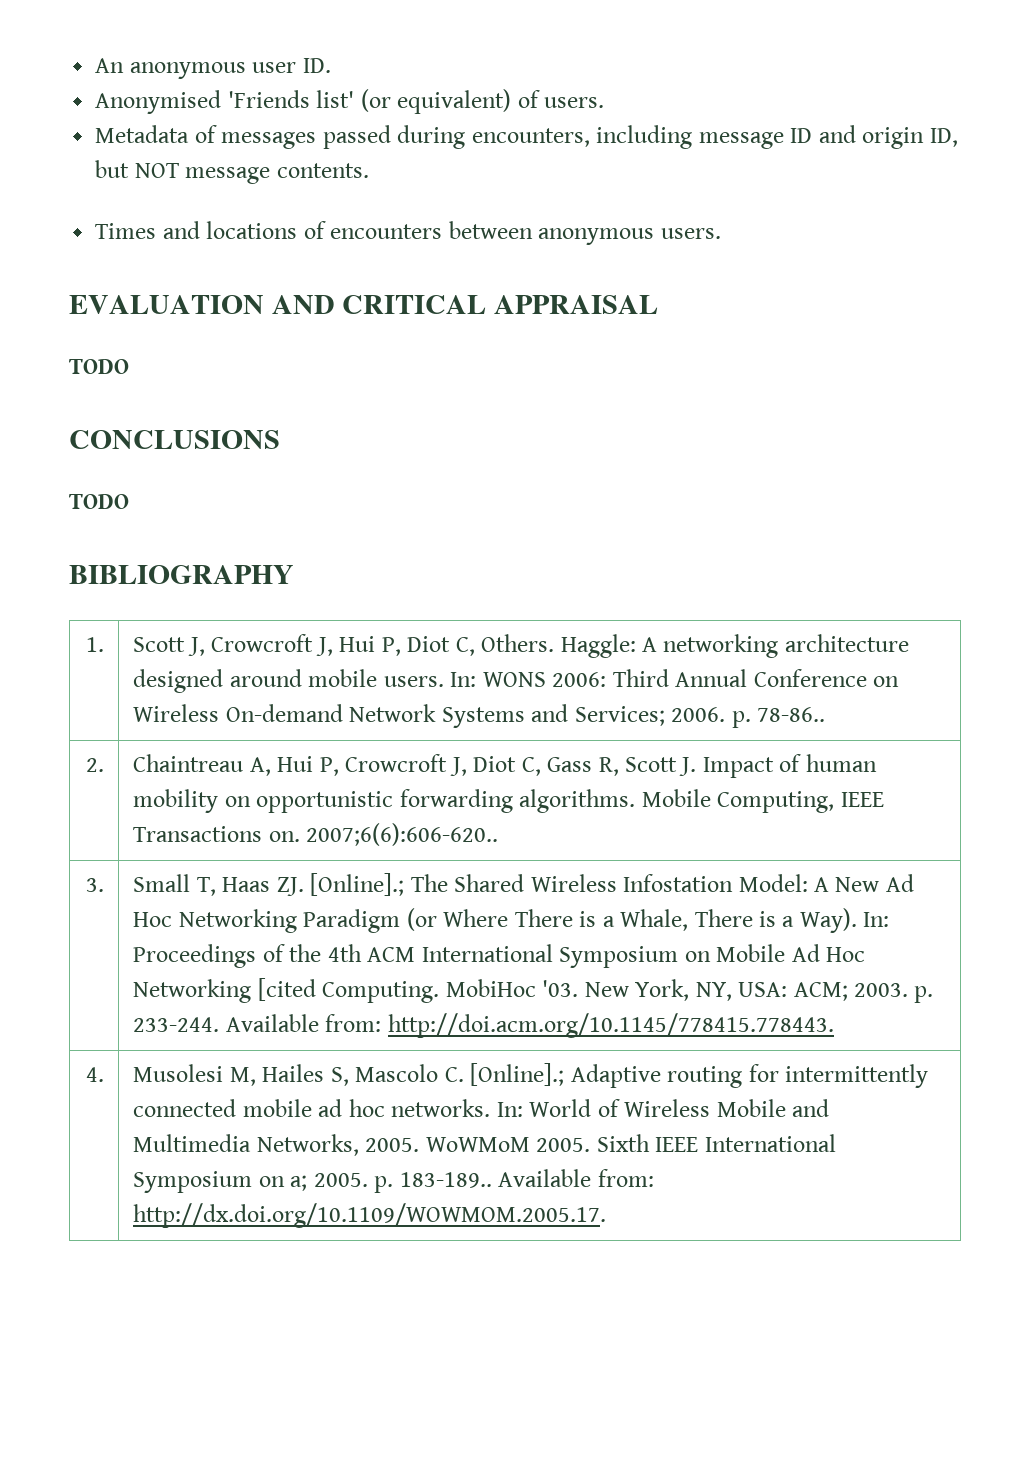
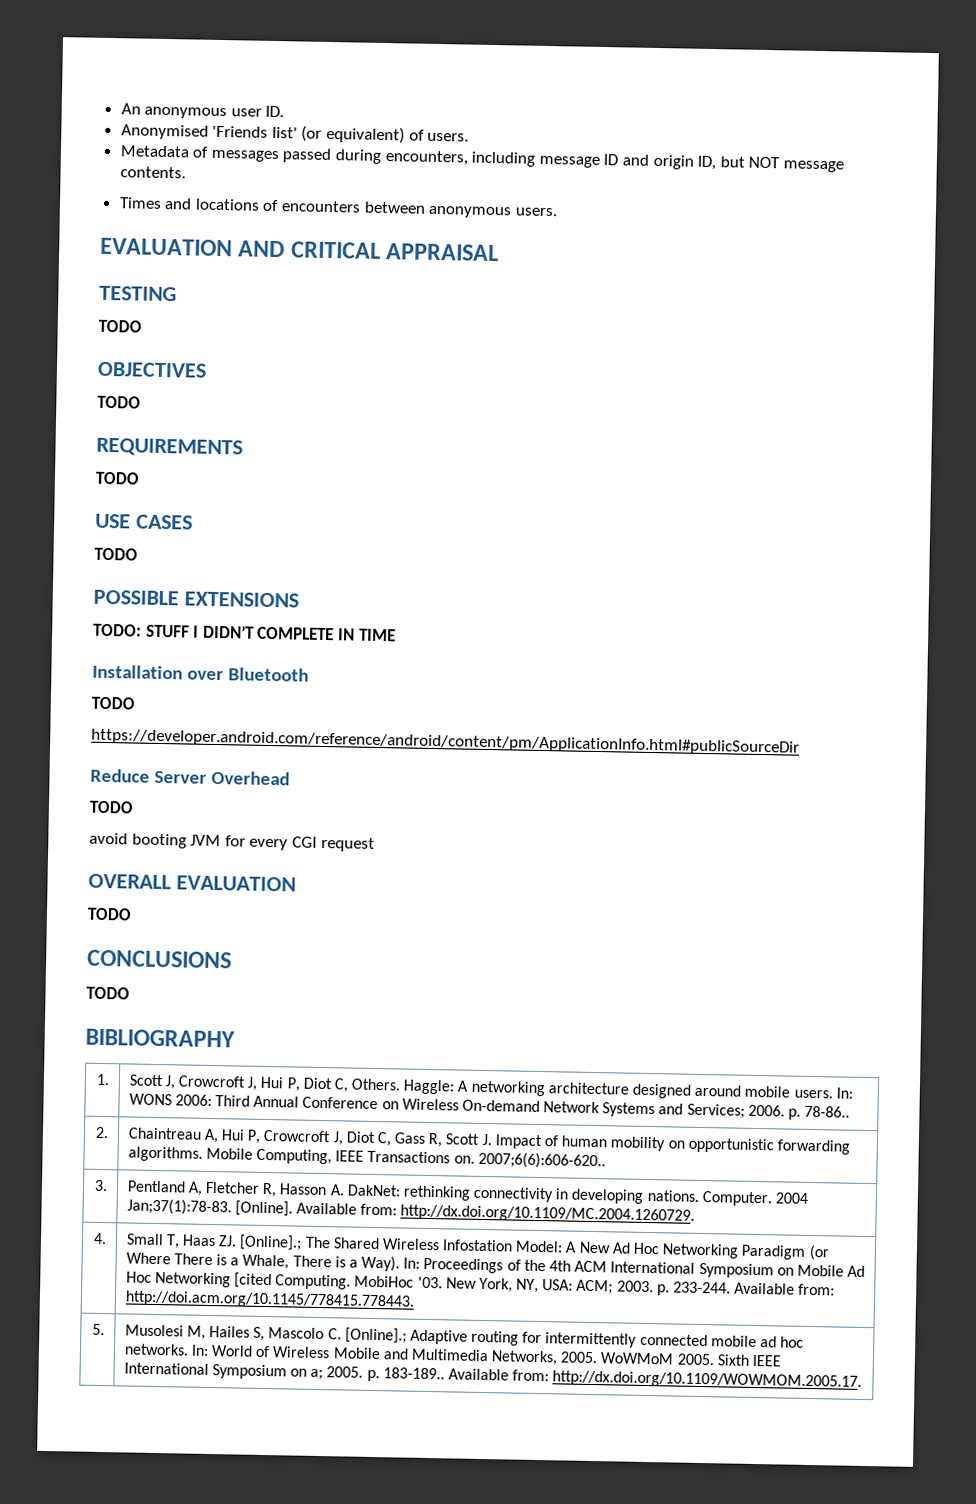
+ TESTING
+ TODO
+ OBJECTIVES
+ TODO
+ REQUIREMENTS
+ TODO
+ USE CASES
+ TODO
+ POSSIBLE EXTENSIONS
+ TODO: STUFF I DIDN’T COMPLETE IN TIME
+ Installation over Bluetooth
+ TODO
+ https://developer.android.com/reference/android/content/pm/ApplicationInfo.html#publicSourceDir
+ Reduce Server Overhead
+ TODO
+ avoid booting JVM for every CGI request
+ OVERALL EVALUATION
+ Pentland A, Fletcher R, Hasson A. DakNet: rethinking connectivity in developing nations. Computer. 2004 Jan;37(1):78-83. [Online]. Available from: http://dx.doi.org/10.1109/MC.2004.1260729.
+ 4.
- 4. | Musolesi M, Hailes S, Mascolo C. [Online].; Adaptive routing for intermittently connected mobile ad hoc networks. In: World of Wireless Mobile and Multimedia Networks, 2005. WoWMoM 2005. Sixth IEEE International Symposium on a; 2005. p. 183-189.. Available from: http://dx.doi.org/10.1109/WOWMOM.2005.17.
+ 5. | Musolesi M, Hailes S, Mascolo C. [Online].; Adaptive routing for intermittently connected mobile ad hoc networks. In: World of Wireless Mobile and Multimedia Networks, 2005. WoWMoM 2005. Sixth IEEE International Symposium on a; 2005. p. 183-189.. Available from: http://dx.doi.org/10.1109/WOWMOM.2005.17.

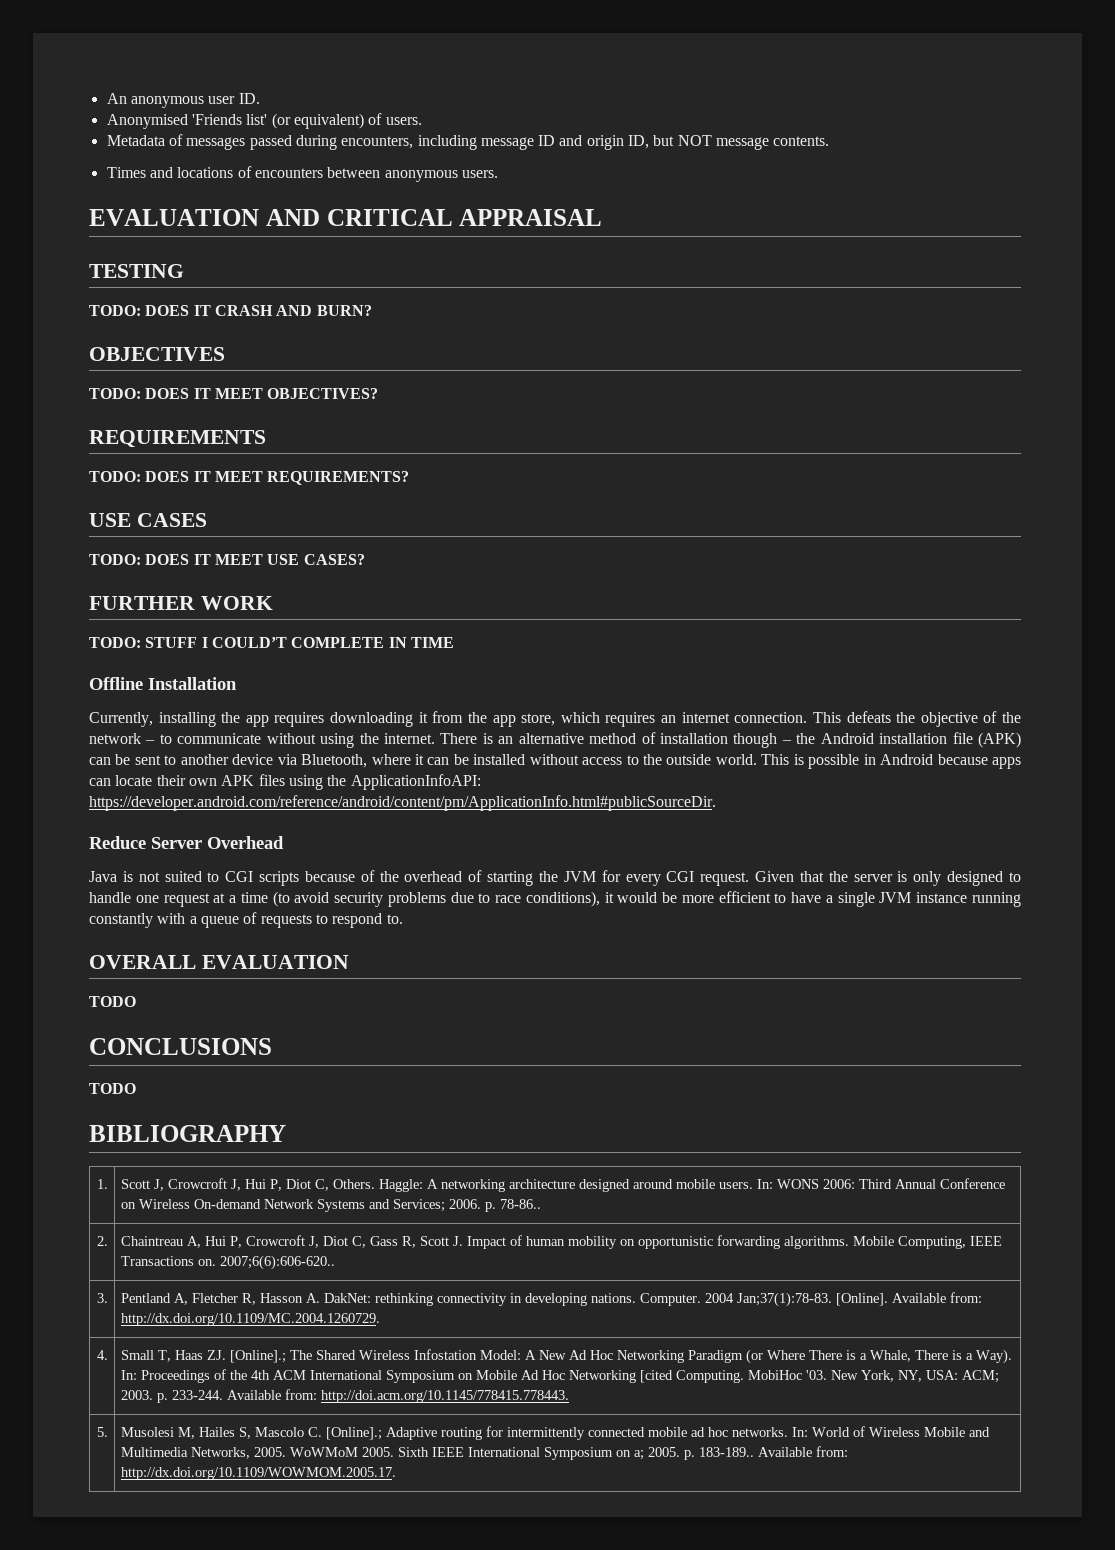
  TESTING
- TODO
+ TODO: DOES IT CRASH AND BURN?
  OBJECTIVES
- TODO
+ TODO: DOES IT MEET OBJECTIVES?
  REQUIREMENTS
- TODO
+ TODO: DOES IT MEET REQUIREMENTS?
  USE CASES
- TODO
- POSSIBLE EXTENSIONS
+ TODO: DOES IT MEET USE CASES?
+ FURTHER WORK
- TODO: STUFF I DIDN’T COMPLETE IN TIME
+ TODO: STUFF I COULD’T COMPLETE IN TIME
- Installation over Bluetooth
- TODO
- https://developer.android.com/reference/android/content/pm/ApplicationInfo.html#publicSourceDir
+ Offline Installation
+ Currently, installing the app requires downloading it from the app store, which requires an internet connection. This defeats the objective of the network – to communicate without using the internet. There is an alternative method of installation though – the Android installation file (APK) can be sent to another device via Bluetooth, where it can be installed without access to the outside world. This is possible in Android because apps can locate their own APK files using the ApplicationInfoAPI: https://developer.android.com/reference/android/content/pm/ApplicationInfo.html#publicSourceDir.
  Reduce Server Overhead
- TODO
- avoid booting JVM for every CGI request
+ Java is not suited to CGI scripts because of the overhead of starting the JVM for every CGI request. Given that the server is only designed to handle one request at a time (to avoid security problems due to race conditions), it would be more efficient to have a single JVM instance running constantly with a queue of requests to respond to.

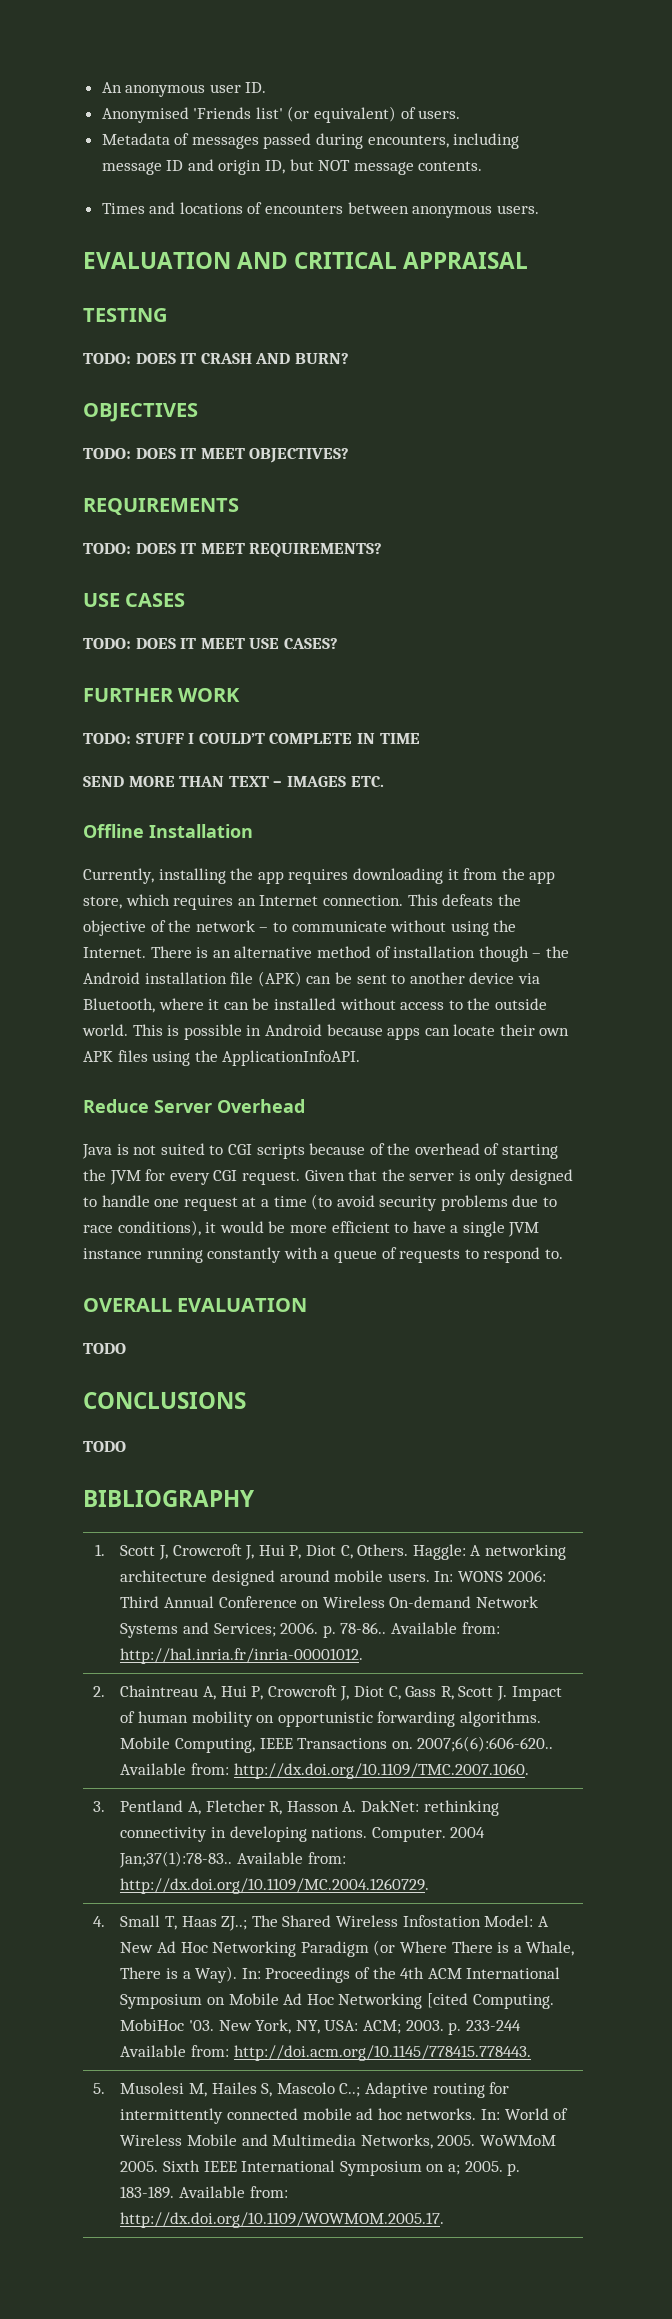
+ SEND MORE THAN TEXT – IMAGES ETC.
- Currently, installing the app requires downloading it from the app store, which requires an internet connection.
+ Currently, installing the app requires downloading it from the app store, which requires an Internet connection.
- This defeats the objective of the network – to communicate without using the internet.
+ This defeats the objective of the network – to communicate without using the Internet.
- This is possible in Android because apps can locate their own APK files using the ApplicationInfoAPI: https://developer.android.com/reference/android/content/pm/ApplicationInfo.html#publicSourceDir.
+ This is possible in Android because apps can locate their own APK files using the ApplicationInfoAPI.
- 1. | Scott J, Crowcroft J, Hui P, Diot C, Others. Haggle: A networking architecture designed around mobile users. In: WONS 2006: Third Annual Conference on Wireless On-demand Network Systems and Services; 2006. p. 78-86..
+ 1. | Scott J, Crowcroft J, Hui P, Diot C, Others. Haggle: A networking architecture designed around mobile users. In: WONS 2006: Third Annual Conference on Wireless On-demand Network Systems and Services; 2006. p. 78-86.. Available from: http://hal.inria.fr/inria-00001012.
- 2. | Chaintreau A, Hui P, Crowcroft J, Diot C, Gass R, Scott J. Impact of human mobility on opportunistic forwarding algorithms. Mobile Computing, IEEE Transactions on. 2007;6(6):606-620..
+ 2. | Chaintreau A, Hui P, Crowcroft J, Diot C, Gass R, Scott J. Impact of human mobility on opportunistic forwarding algorithms. Mobile Computing, IEEE Transactions on. 2007;6(6):606-620.. Available from: http://dx.doi.org/10.1109/TMC.2007.1060.
- 3. | Pentland A, Fletcher R, Hasson A. DakNet: rethinking connectivity in developing nations. Computer. 2004 Jan;37(1):78-83. [Online]. Available from: http://dx.doi.org/10.1109/MC.2004.1260729.
+ 3. | Pentland A, Fletcher R, Hasson A. DakNet: rethinking connectivity in developing nations. Computer. 2004 Jan;37(1):78-83.. Available from: http://dx.doi.org/10.1109/MC.2004.1260729.
- Small T, Haas ZJ. [Online].; The Shared Wireless Infostation Model: A New Ad Hoc Networking Paradigm (or Where There is a Whale, There is a Way).
+ Small T, Haas ZJ..; The Shared Wireless Infostation Model: A New Ad Hoc Networking Paradigm (or Where There is a Whale, There is a Way).
- MobiHoc '03. New York, NY, USA: ACM; 2003. p. 233-244. Available from: http://doi.acm.org/10.1145/778415.778443.
+ MobiHoc '03. New York, NY, USA: ACM; 2003. p. 233-244 Available from: http://doi.acm.org/10.1145/778415.778443.
- 5. | Musolesi M, Hailes S, Mascolo C. [Online].; Adaptive routing for intermittently connected mobile ad hoc networks. In: World of Wireless Mobile and Multimedia Networks, 2005. WoWMoM 2005. Sixth IEEE International Symposium on a; 2005. p. 183-189.. Available from: http://dx.doi.org/10.1109/WOWMOM.2005.17.
+ 5. | Musolesi M, Hailes S, Mascolo C..; Adaptive routing for intermittently connected mobile ad hoc networks. In: World of Wireless Mobile and Multimedia Networks, 2005. WoWMoM 2005. Sixth IEEE International Symposium on a; 2005. p. 183-189. Available from: http://dx.doi.org/10.1109/WOWMOM.2005.17.

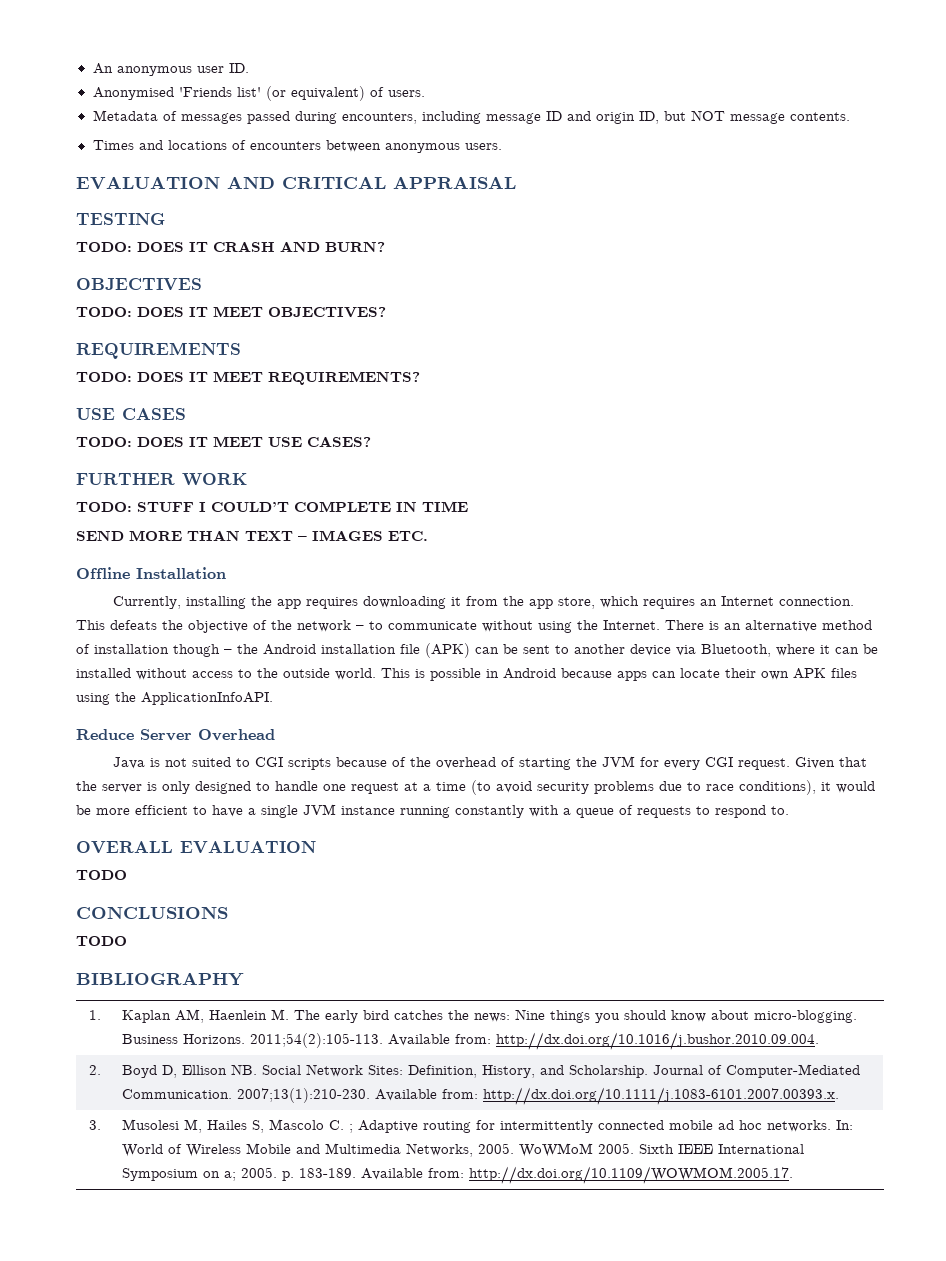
- 1. | Scott J, Crowcroft J, Hui P, Diot C, Others. Haggle: A networking architecture designed around mobile users. In: WONS 2006: Third Annual Conference on Wireless On-demand Network Systems and Services; 2006. p. 78-86.. Available from: http://hal.inria.fr/inria-00001012.
+ 1. | Kaplan AM, Haenlein M. The early bird catches the news: Nine things you should know about micro-blogging. Business Horizons. 2011;54(2):105-113. Available from: http://dx.doi.org/10.1016/j.bushor.2010.09.004.
- 2. | Chaintreau A, Hui P, Crowcroft J, Diot C, Gass R, Scott J. Impact of human mobility on opportunistic forwarding algorithms. Mobile Computing, IEEE Transactions on. 2007;6(6):606-620.. Available from: http://dx.doi.org/10.1109/TMC.2007.1060.
+ 2. | Boyd D, Ellison NB. Social Network Sites: Definition, History, and Scholarship. Journal of Computer-Mediated Communication. 2007;13(1):210-230. Available from: http://dx.doi.org/10.1111/j.1083-6101.2007.00393.x.
- 3. | Pentland A, Fletcher R, Hasson A. DakNet: rethinking connectivity in developing nations. Computer. 2004 Jan;37(1):78-83.. Available from: http://dx.doi.org/10.1109/MC.2004.1260729.
- 4. | Small T, Haas ZJ..; The Shared Wireless Infostation Model: A New Ad Hoc Networking Paradigm (or Where There is a Whale, There is a Way). In: Proceedings of the 4th ACM International Symposium on Mobile Ad Hoc Networking [cited Computing. MobiHoc '03. New York, NY, USA: ACM; 2003. p. 233-244 Available from: http://doi.acm.org/10.1145/778415.778443.
- 5. | Musolesi M, Hailes S, Mascolo C..; Adaptive routing for intermittently connected mobile ad hoc networks. In: World of Wireless Mobile and Multimedia Networks, 2005. WoWMoM 2005. Sixth IEEE International Symposium on a; 2005. p. 183-189. Available from: http://dx.doi.org/10.1109/WOWMOM.2005.17.
+ 3. | Musolesi M, Hailes S, Mascolo C. ; Adaptive routing for intermittently connected mobile ad hoc networks. In: World of Wireless Mobile and Multimedia Networks, 2005. WoWMoM 2005. Sixth IEEE International Symposium on a; 2005. p. 183-189. Available from: http://dx.doi.org/10.1109/WOWMOM.2005.17.

